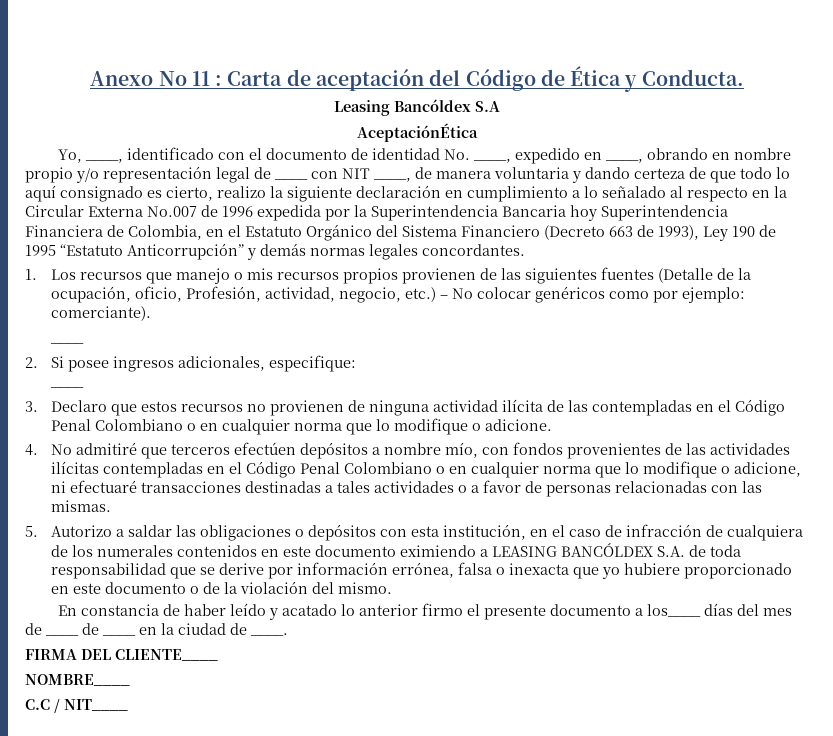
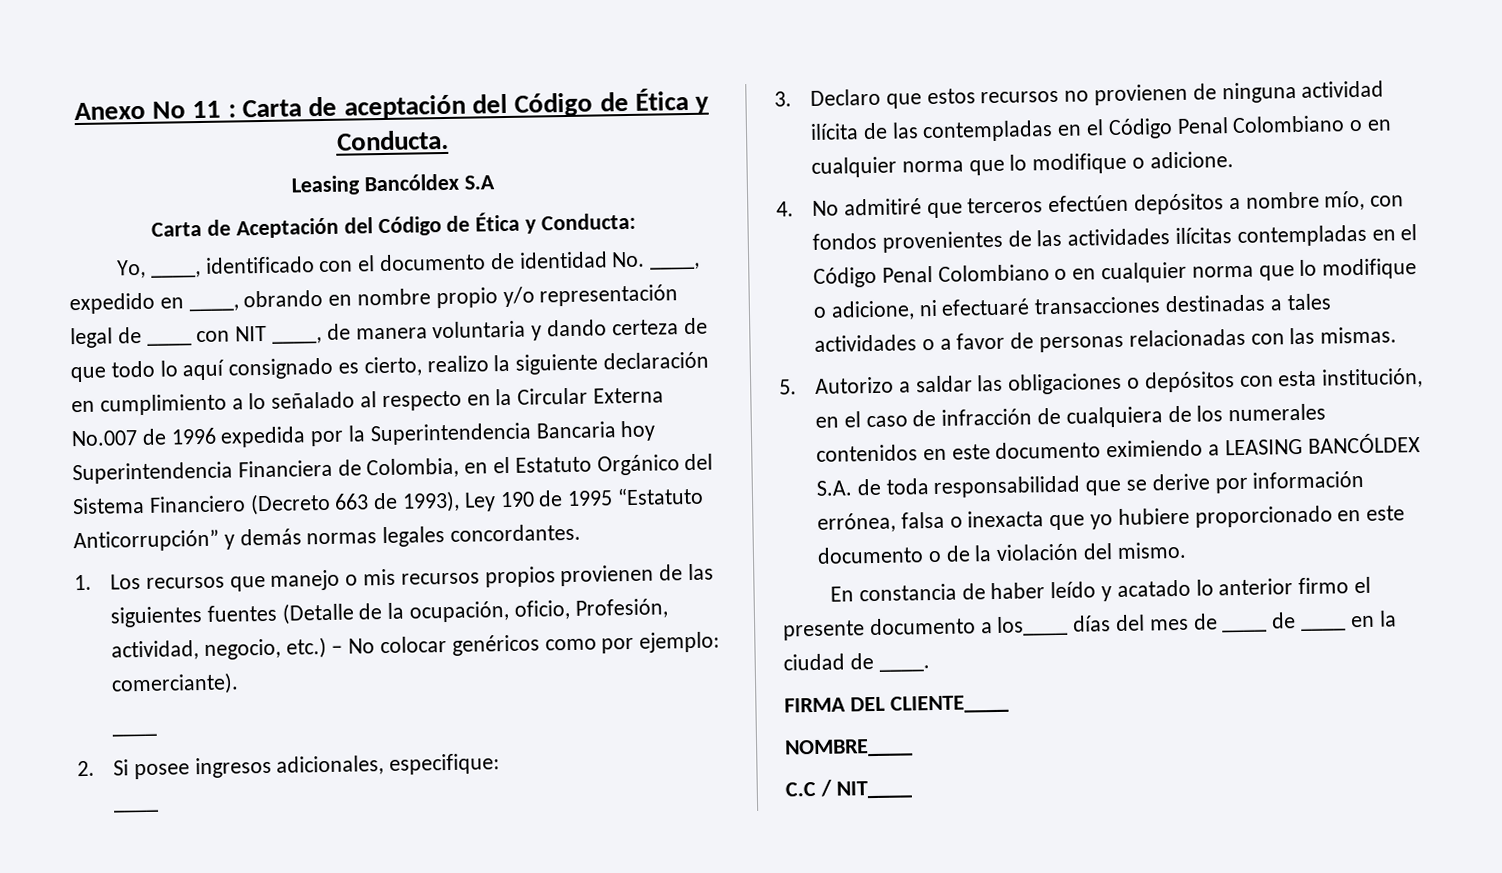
- AceptaciónÉtica
+ Carta de Aceptación del Código de Ética y Conducta:

